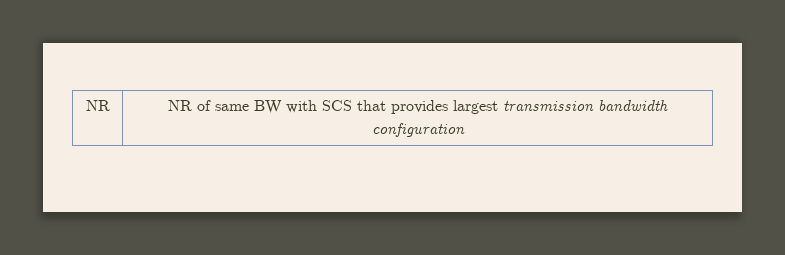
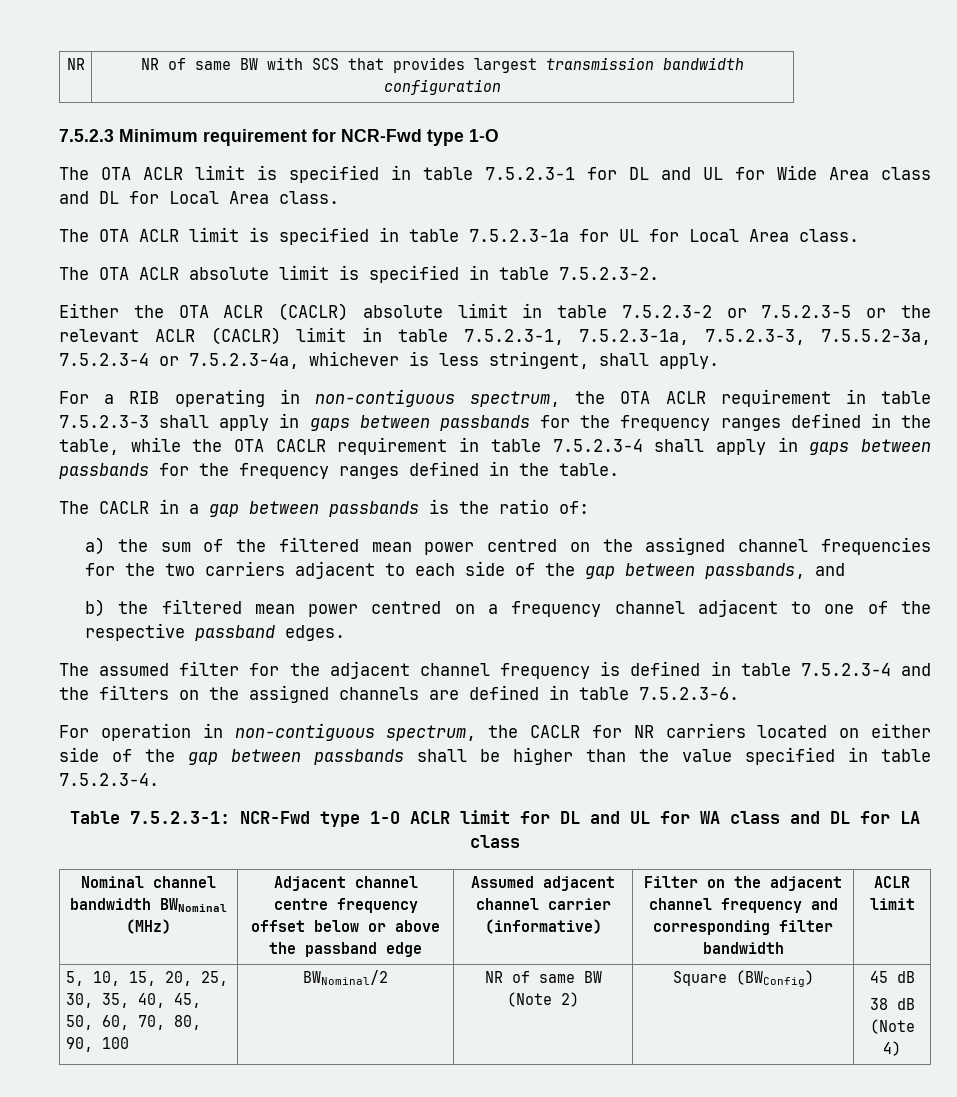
+ 7.5.2.3 Minimum requirement for NCR-Fwd type 1-O
+ The OTA ACLR limit is specified in table 7.5.2.3-1 for DL and UL for Wide Area class and DL for Local Area class.
+ The OTA ACLR limit is specified in table 7.5.2.3-1a for UL for Local Area class.
+ The OTA ACLR absolute limit is specified in table 7.5.2.3-2.
+ Either the OTA ACLR (CACLR) absolute limit in table 7.5.2.3-2 or 7.5.2.3-5 or the relevant ACLR (CACLR) limit in table 7.5.2.3-1, 7.5.2.3-1a, 7.5.2.3-3, 7.5.5.2-3a, 7.5.2.3-4 or 7.5.2.3-4a, whichever is less stringent, shall apply.
+ For a RIB operating in non-contiguous spectrum, the OTA ACLR requirement in table 7.5.2.3-3 shall apply in gaps between passbands for the frequency ranges defined in the table, while the OTA CACLR requirement in table 7.5.2.3-4 shall apply in gaps between passbands for the frequency ranges defined in the table.
+ The CACLR in a gap between passbands is the ratio of:
+ a) the sum of the filtered mean power centred on the assigned channel frequencies for the two carriers adjacent to each side of the gap between passbands, and
+ b) the filtered mean power centred on a frequency channel adjacent to one of the respective passband edges.
+ The assumed filter for the adjacent channel frequency is defined in table 7.5.2.3-4 and the filters on the assigned channels are defined in table 7.5.2.3-6.
+ For operation in non-contiguous spectrum, the CACLR for NR carriers located on either side of the gap between passbands shall be higher than the value specified in table 7.5.2.3-4.
+ Table 7.5.2.3-1: NCR-Fwd type 1-O ACLR limit for DL and UL for WA class and DL for LA class
+ Nominal channel bandwidth BWNominal (MHz) | Adjacent channel centre frequency offset below or above the passband edge | Assumed adjacent channel carrier (informative) | Filter on the adjacent channel frequency and corresponding filter bandwidth | ACLR limit
+ 5, 10, 15, 20, 25, 30, 35, 40, 45, 50, 60, 70, 80, 90, 100 | BWNominal/2 | NR of same BW (Note 2) | Square (BWConfig) | 45 dB
+ 38 dB (Note 4)

